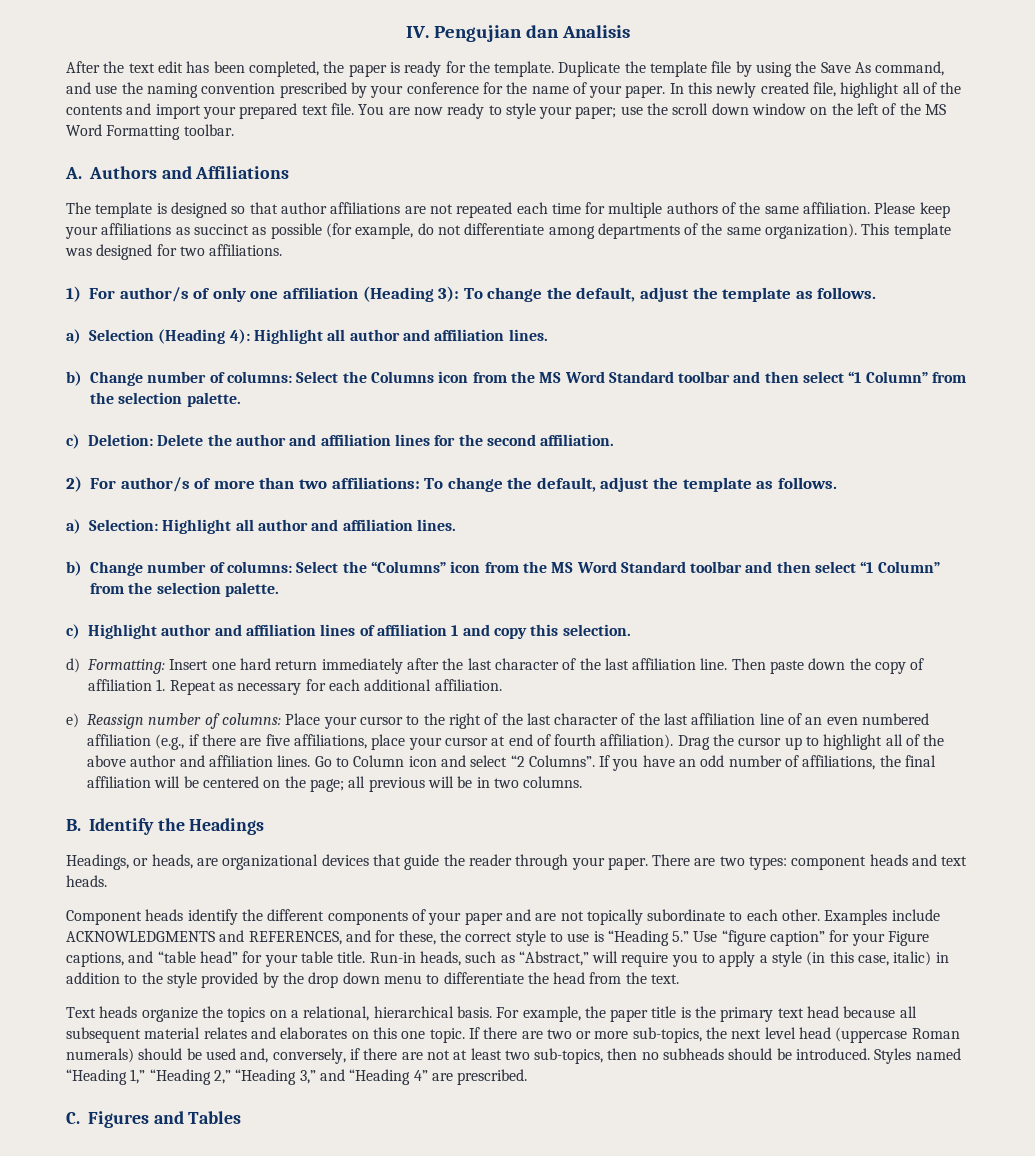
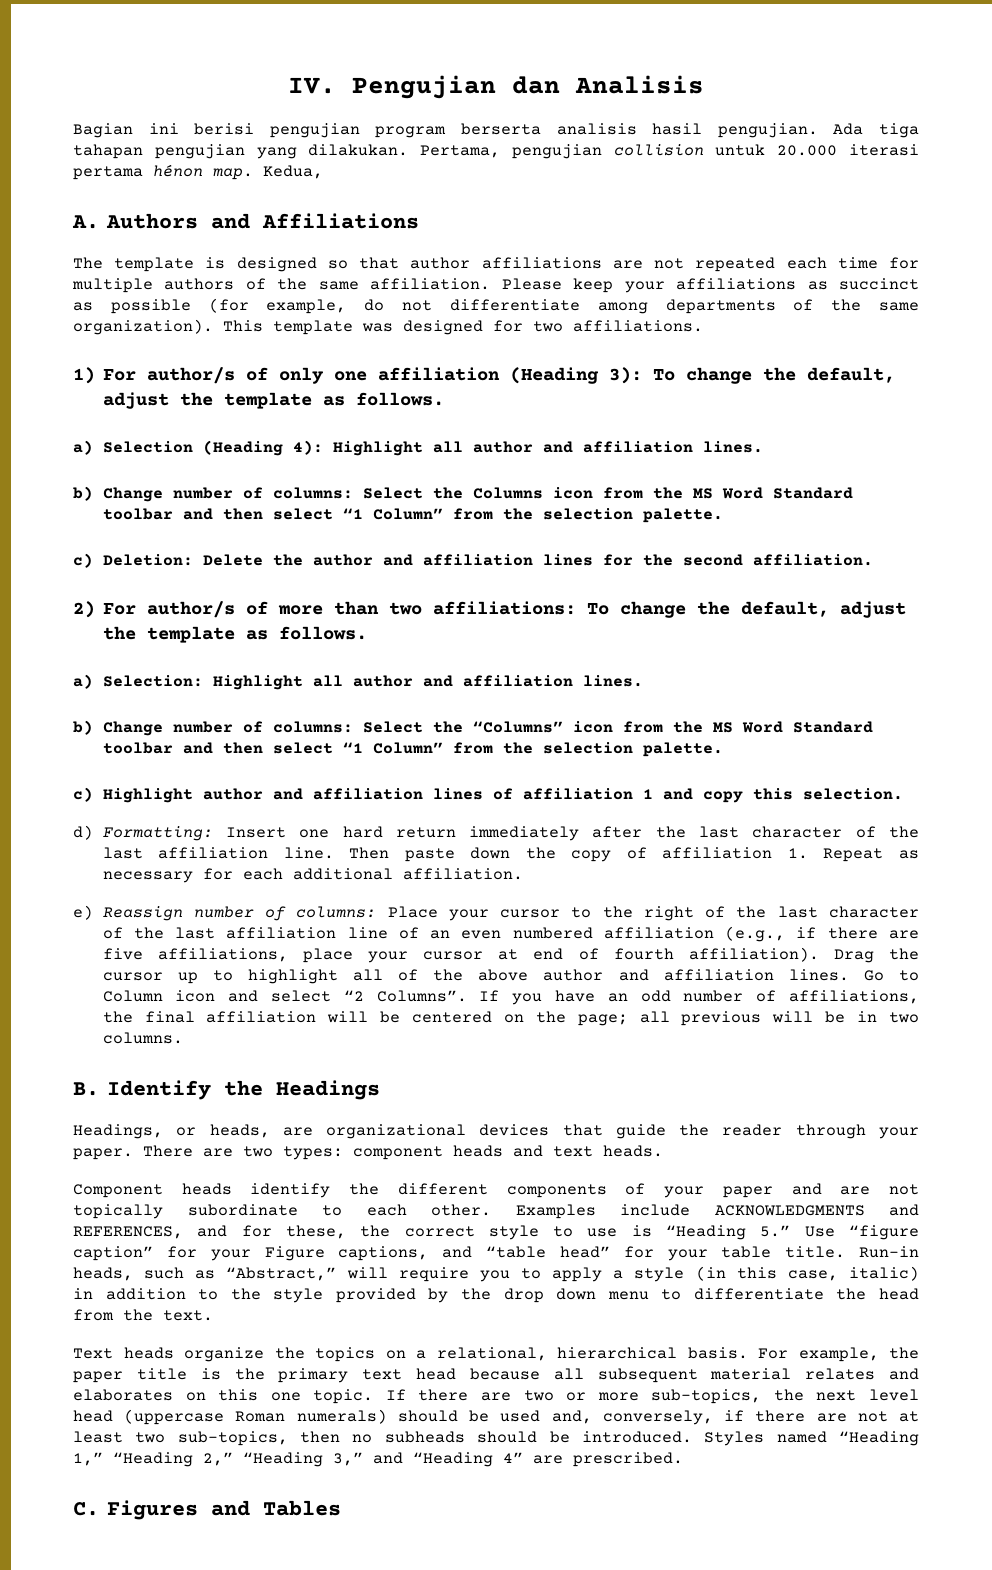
- After the text edit has been completed, the paper is ready for the template. Duplicate the template file by using the Save As command, and use the naming convention prescribed by your conference for the name of your paper. In this newly created file, highlight all of the contents and import your prepared text file. You are now ready to style your paper; use the scroll down window on the left of the MS Word Formatting toolbar.
+ Bagian ini berisi pengujian program berserta analisis hasil pengujian. Ada tiga tahapan pengujian yang dilakukan. Pertama, pengujian collision untuk 20.000 iterasi pertama hénon map. Kedua,

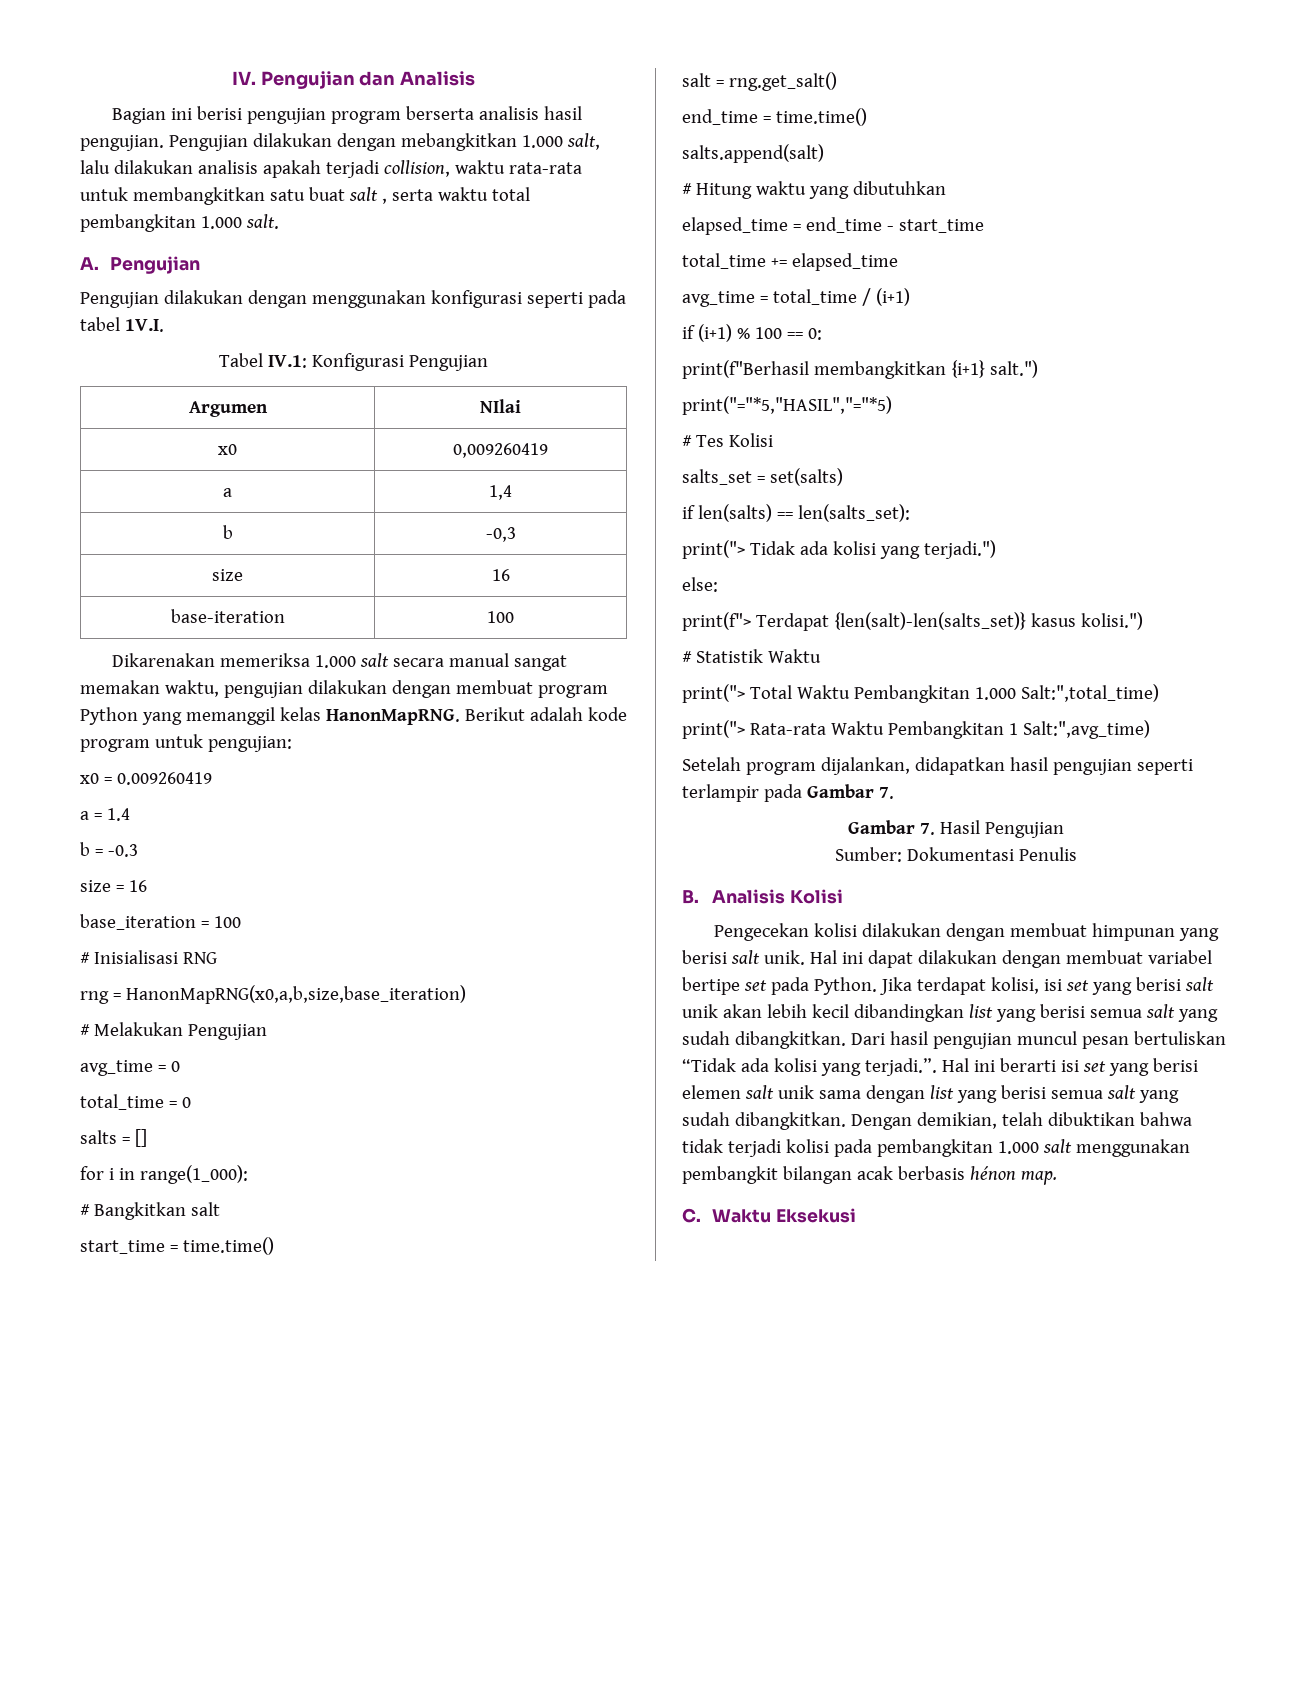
- Ada tiga tahapan pengujian yang dilakukan. Pertama, pengujian collision untuk 20.000 iterasi pertama hénon map. Kedua,
- A. Authors and Affiliations
- The template is designed so that author affiliations are not repeated each time for multiple authors of the same affiliation. Please keep your affiliations as succinct as possible (for example, do not differentiate among departments of the same organization). This template was designed for two affiliations.
- 1) For author/s of only one affiliation (Heading 3): To change the default, adjust the template as follows.
- a) Selection (Heading 4): Highlight all author and affiliation lines.
- b) Change number of columns: Select the Columns icon from the MS Word Standard toolbar and then select “1 Column” from the selection palette.
- c) Deletion: Delete the author and affiliation lines for the second affiliation.
- 2) For author/s of more than two affiliations: To change the default, adjust the template as follows.
- a) Selection: Highlight all author and affiliation lines.
- b) Change number of columns: Select the “Columns” icon from the MS Word Standard toolbar and then select “1 Column” from the selection palette.
- c) Highlight author and affiliation lines of affiliation 1 and copy this selection.
- d) Formatting: Insert one hard return immediately after the last character of the last affiliation line. Then paste down the copy of affiliation 1. Repeat as necessary for each additional affiliation.
- e) Reassign number of columns: Place your cursor to the right of the last character of the last affiliation line of an even numbered affiliation (e.g., if there are five affiliations, place your cursor at end of fourth affiliation). Drag the cursor up to highlight all of the above author and affiliation lines. Go to Column icon and select “2 Columns”. If you have an odd number of affiliations, the final affiliation will be centered on the page; all previous will be in two columns.
- B. Identify the Headings
- Headings, or heads, are organizational devices that guide the reader through your paper. There are two types: component heads and text heads.
- Component heads identify the different components of your paper and are not topically subordinate to each other. Examples include ACKNOWLEDGMENTS and REFERENCES, and for these, the correct style to use is “Heading 5.” Use “figure caption” for your Figure captions, and “table head” for your table title. Run-in heads, such as “Abstract,” will require you to apply a style (in this case, italic) in addition to the style provided by the drop down menu to differentiate the head from the text.
- Text heads organize the topics on a relational, hierarchical basis. For example, the paper title is the primary text head because all subsequent material relates and elaborates on this one topic. If there are two or more sub-topics, the next level head (uppercase Roman numerals) should be used and, conversely, if there are not at least two sub-topics, then no subheads should be introduced. Styles named “Heading 1,” “Heading 2,” “Heading 3,” and “Heading 4” are prescribed.
- C. Figures and Tables
+ Pengujian dilakukan dengan mebangkitkan 1.000 salt, lalu dilakukan analisis apakah terjadi collision, waktu rata-rata untuk membangkitkan satu buat salt , serta waktu total pembangkitan 1.000 salt.
+ A. Pengujian
+ Pengujian dilakukan dengan menggunakan konfigurasi seperti pada tabel 1V.I.
+ Tabel IV.1: Konfigurasi Pengujian
+ Argumen | NIlai
+ x0 | 0,009260419
+ a | 1,4
+ b | -0,3
+ size | 16
+ base-iteration | 100
+ Dikarenakan memeriksa 1.000 salt secara manual sangat memakan waktu, pengujian dilakukan dengan membuat program Python yang memanggil kelas HanonMapRNG. Berikut adalah kode program untuk pengujian:
+ x0 = 0.009260419
+ a = 1.4
+ b = -0.3
+ size = 16
+ base_iteration = 100
+ # Inisialisasi RNG
+ rng = HanonMapRNG(x0,a,b,size,base_iteration)
+ # Melakukan Pengujian
+ avg_time = 0
+ total_time = 0
+ salts = []
+ for i in range(1_000):
+ # Bangkitkan salt
+ start_time = time.time()
+ salt = rng.get_salt()
+ end_time = time.time()
+ salts.append(salt)
+ # Hitung waktu yang dibutuhkan
+ elapsed_time = end_time - start_time
+ total_time += elapsed_time
+ avg_time = total_time / (i+1)
+ if (i+1) % 100 == 0:
+ print(f"Berhasil membangkitkan {i+1} salt.")
+ print("="*5,"HASIL","="*5)
+ # Tes Kolisi
+ salts_set = set(salts)
+ if len(salts) == len(salts_set):
+ print("> Tidak ada kolisi yang terjadi.")
+ else:
+ print(f"> Terdapat {len(salt)-len(salts_set)} kasus kolisi.")
+ # Statistik Waktu
+ print("> Total Waktu Pembangkitan 1.000 Salt:",total_time)
+ print("> Rata-rata Waktu Pembangkitan 1 Salt:",avg_time)
+ Setelah program dijalankan, didapatkan hasil pengujian seperti terlampir pada Gambar 7.
+ Gambar 7. Hasil Pengujian
+ Sumber: Dokumentasi Penulis
+ B. Analisis Kolisi
+ Pengecekan kolisi dilakukan dengan membuat himpunan yang berisi salt unik. Hal ini dapat dilakukan dengan membuat variabel bertipe set pada Python. Jika terdapat kolisi, isi set yang berisi salt unik akan lebih kecil dibandingkan list yang berisi semua salt yang sudah dibangkitkan. Dari hasil pengujian muncul pesan bertuliskan “Tidak ada kolisi yang terjadi.”. Hal ini berarti isi set yang berisi elemen salt unik sama dengan list yang berisi semua salt yang sudah dibangkitkan. Dengan demikian, telah dibuktikan bahwa tidak terjadi kolisi pada pembangkitan 1.000 salt menggunakan pembangkit bilangan acak berbasis hénon map.
+ C. Waktu Eksekusi

